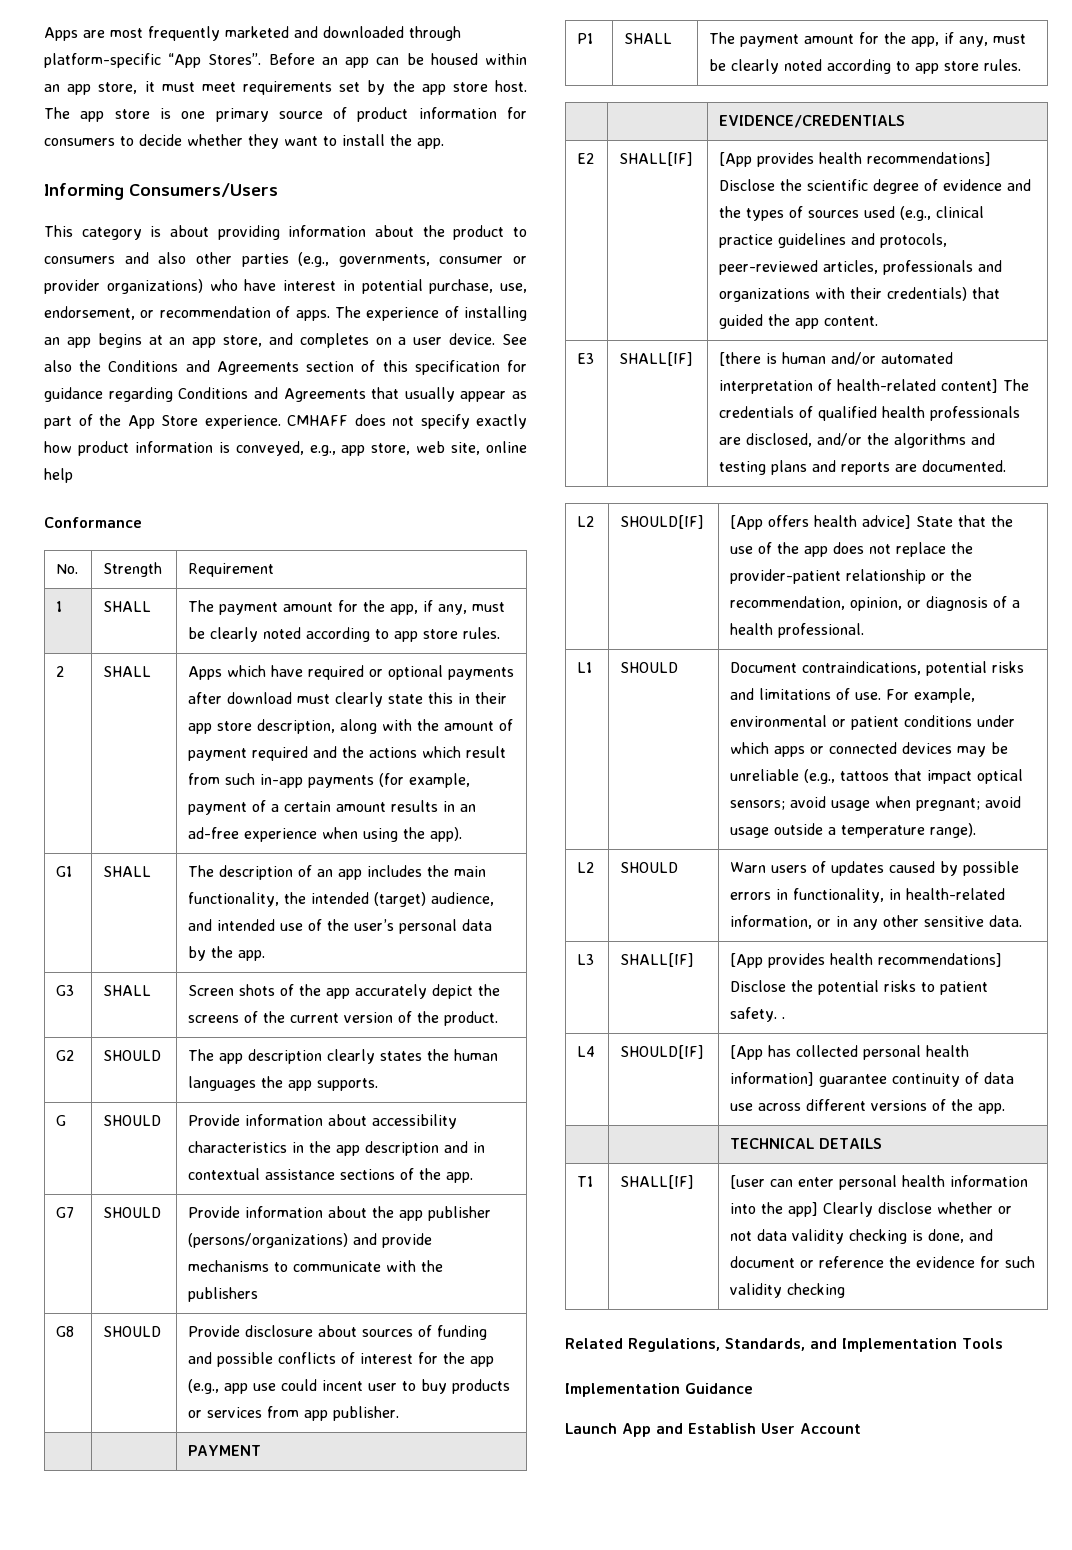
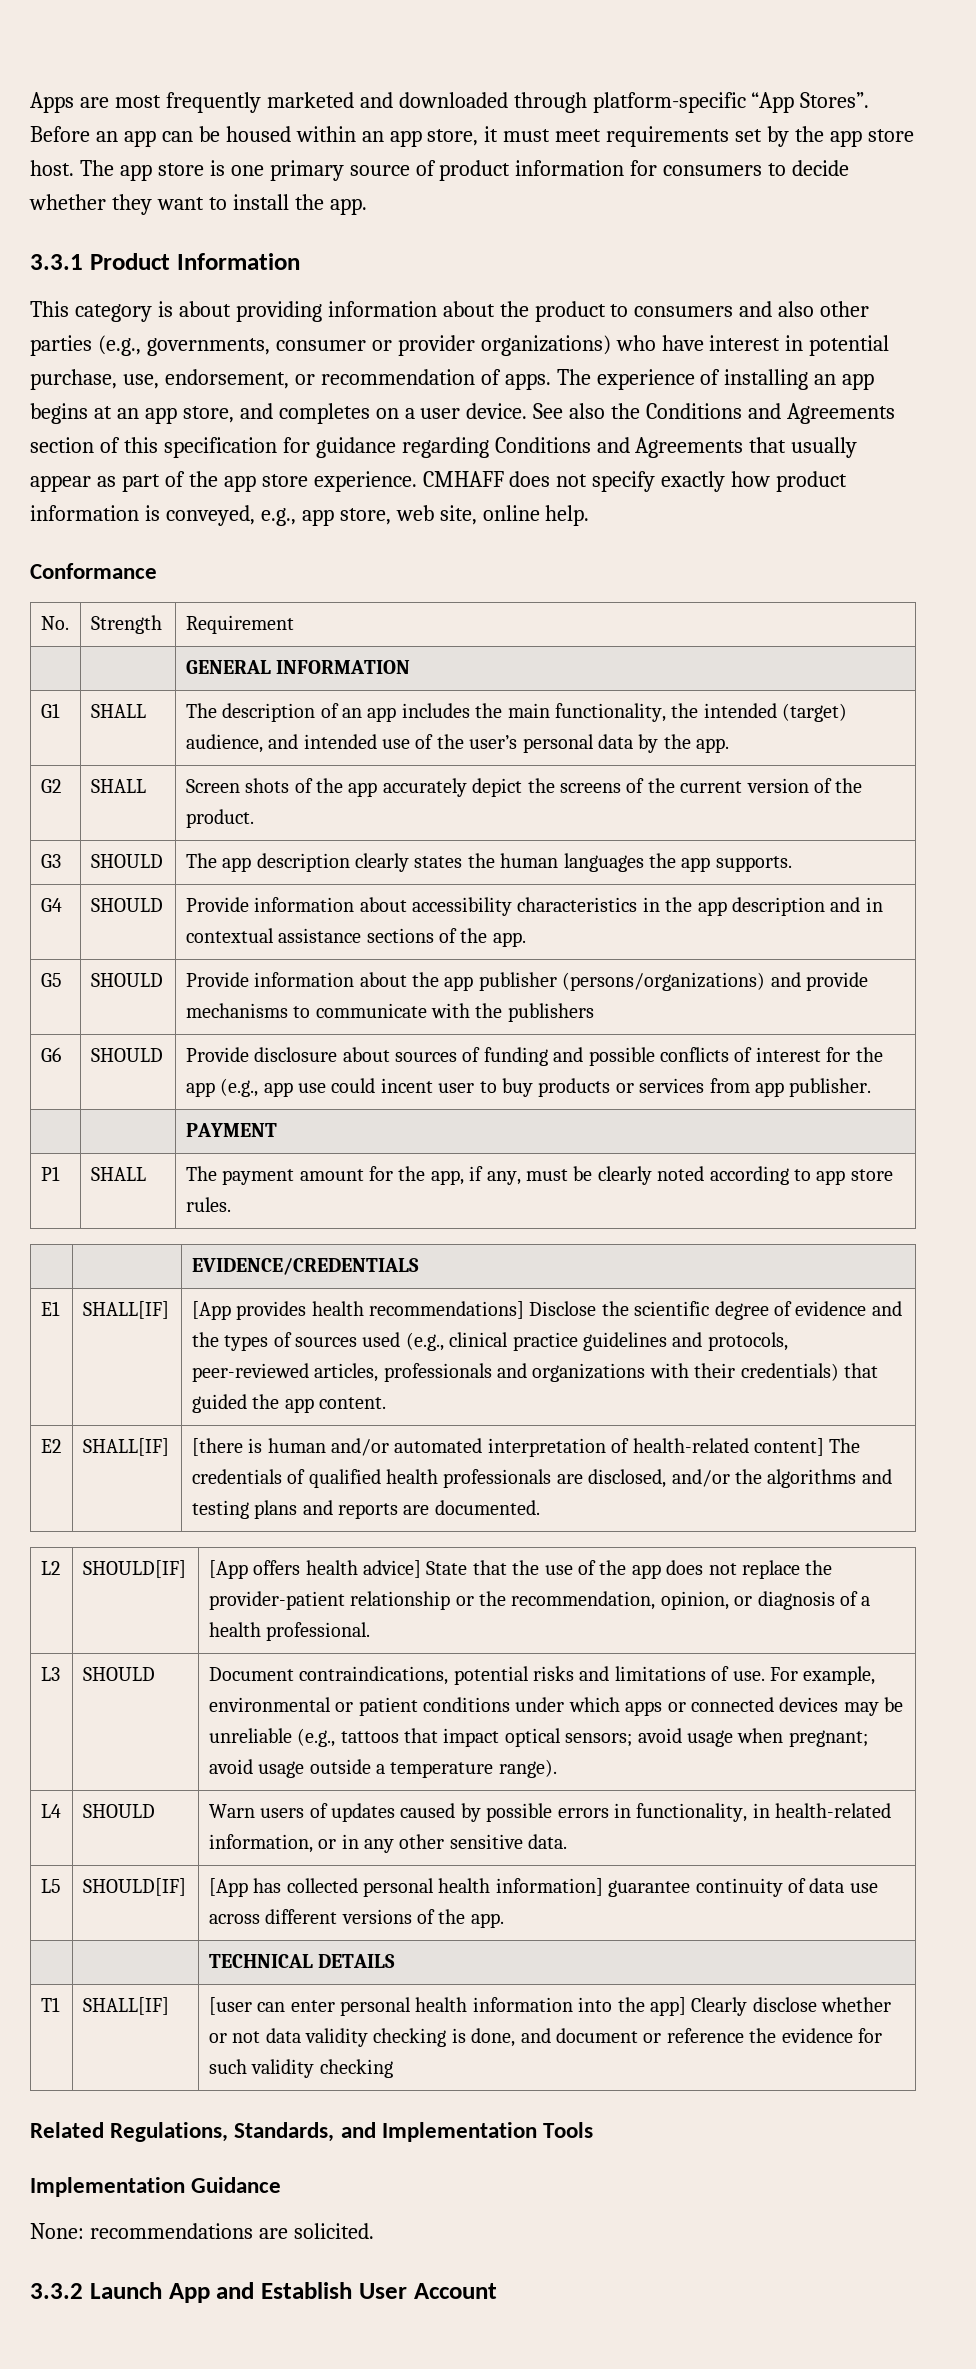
- Informing Consumers/Users
+ 3.3.1 Product Information
- See also the Conditions and Agreements section of this specification for guidance regarding Conditions and Agreements that usually appear as part of the App Store experience.
+ See also the Conditions and Agreements section of this specification for guidance regarding Conditions and Agreements that usually appear as part of the app store experience.
- CMHAFF does not specify exactly how product information is conveyed, e.g., app store, web site, online help
+ CMHAFF does not specify exactly how product information is conveyed, e.g., app store, web site, online help.
- 1 | SHALL | The payment amount for the app, if any, must be clearly noted according to app store rules.
- 2 | SHALL | Apps which have required or optional payments after download must clearly state this in their app store description, along with the amount of payment required and the actions which result from such in-app payments (for example, payment of a certain amount results in an ad-free experience when using the app).
+ | | GENERAL INFORMATION
- G3 | SHALL | Screen shots of the app accurately depict the screens of the current version of the product.
+ G2 | SHALL | Screen shots of the app accurately depict the screens of the current version of the product.
- G2 | SHOULD | The app description clearly states the human languages the app supports.
+ G3 | SHOULD | The app description clearly states the human languages the app supports.
- G | SHOULD | Provide information about accessibility characteristics in the app description and in contextual assistance sections of the app.
+ G4 | SHOULD | Provide information about accessibility characteristics in the app description and in contextual assistance sections of the app.
- G7 | SHOULD | Provide information about the app publisher (persons/organizations) and provide mechanisms to communicate with the publishers
+ G5 | SHOULD | Provide information about the app publisher (persons/organizations) and provide mechanisms to communicate with the publishers
- G8 | SHOULD | Provide disclosure about sources of funding and possible conflicts of interest for the app (e.g., app use could incent user to buy products or services from app publisher.
+ G6 | SHOULD | Provide disclosure about sources of funding and possible conflicts of interest for the app (e.g., app use could incent user to buy products or services from app publisher.
- E2 | SHALL[IF] | [App provides health recommendations] Disclose the scientific degree of evidence and the types of sources used (e.g., clinical practice guidelines and protocols, peer-reviewed articles, professionals and organizations with their credentials) that guided the app content.
+ E1 | SHALL[IF] | [App provides health recommendations] Disclose the scientific degree of evidence and the types of sources used (e.g., clinical practice guidelines and protocols, peer-reviewed articles, professionals and organizations with their credentials) that guided the app content.
- E3 | SHALL[IF] | [there is human and/or automated interpretation of health-related content] The credentials of qualified health professionals are disclosed, and/or the algorithms and testing plans and reports are documented.
+ E2 | SHALL[IF] | [there is human and/or automated interpretation of health-related content] The credentials of qualified health professionals are disclosed, and/or the algorithms and testing plans and reports are documented.
- L1
+ L3
- L2 | SHOULD | Warn users of updates caused by possible errors in functionality, in health-related information, or in any other sensitive data.
+ L4 | SHOULD | Warn users of updates caused by possible errors in functionality, in health-related information, or in any other sensitive data.
- L3 | SHALL[IF] | [App provides health recommendations] Disclose the potential risks to patient safety. .
- L4 | SHOULD[IF] | [App has collected personal health information] guarantee continuity of data use across different versions of the app.
+ L5 | SHOULD[IF] | [App has collected personal health information] guarantee continuity of data use across different versions of the app.
- Launch App and Establish User Account
+ None: recommendations are solicited.
+ 3.3.2 Launch App and Establish User Account

